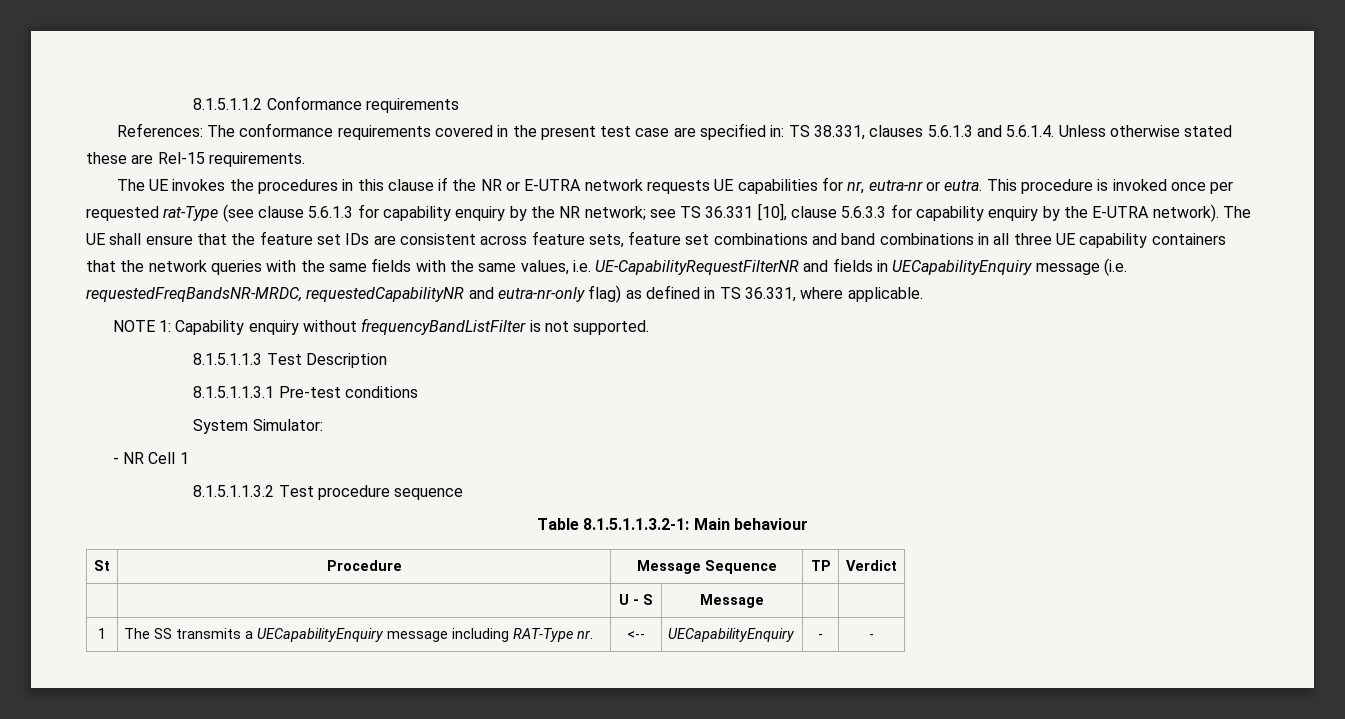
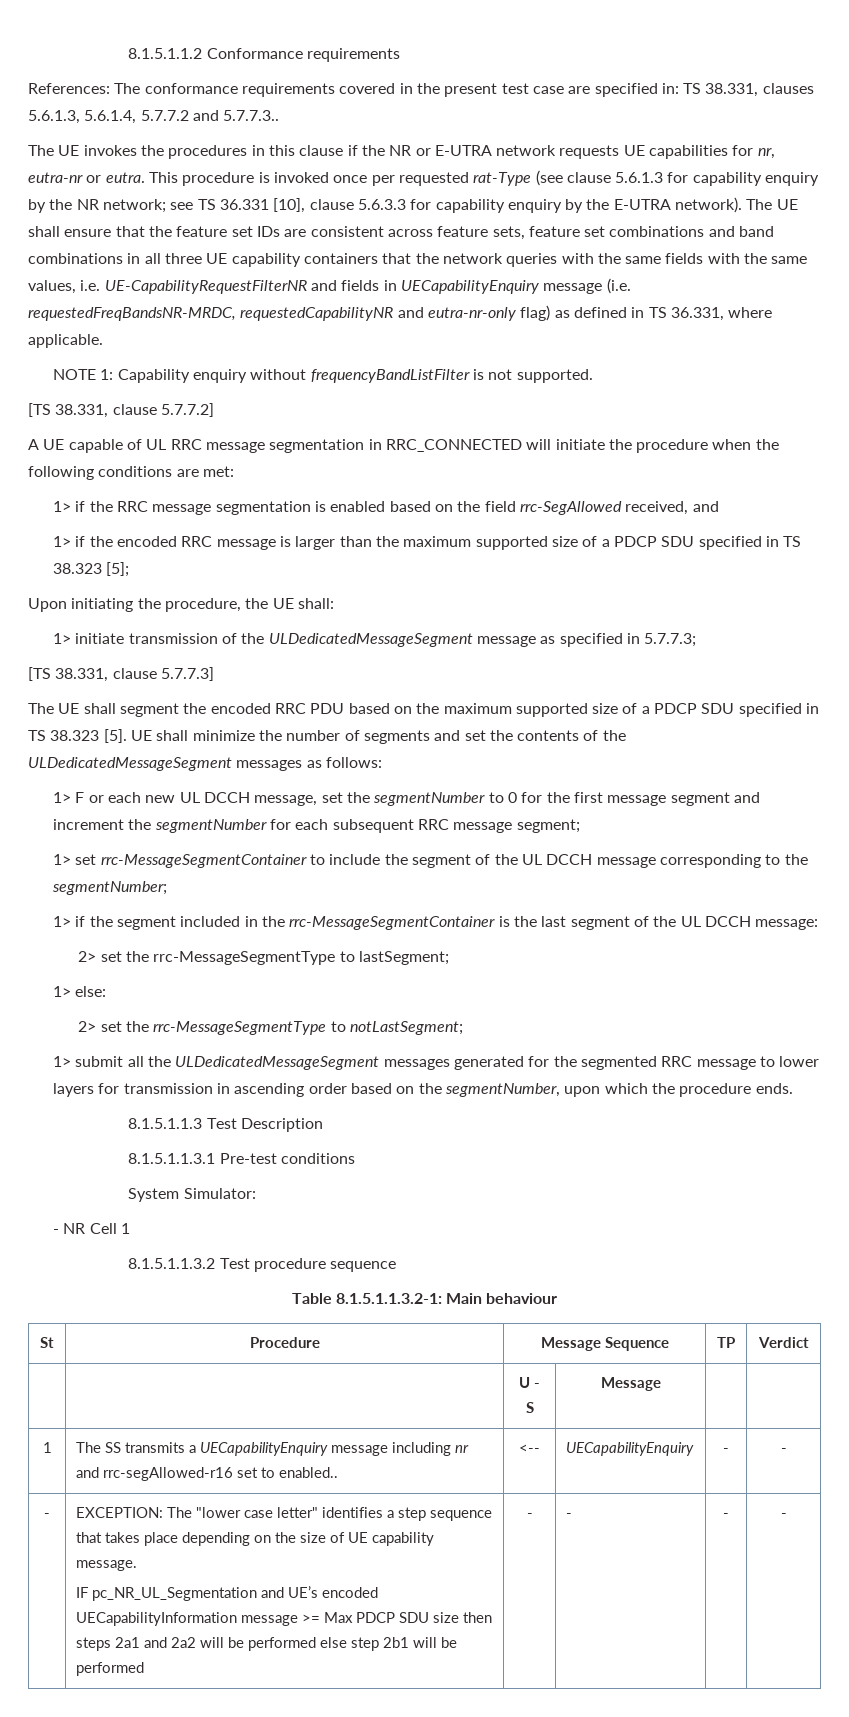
- References: The conformance requirements covered in the present test case are specified in: TS 38.331, clauses 5.6.1.3 and 5.6.1.4. Unless otherwise stated these are Rel-15 requirements.
+ References: The conformance requirements covered in the present test case are specified in: TS 38.331, clauses 5.6.1.3, 5.6.1.4, 5.7.7.2 and 5.7.7.3..
+ [TS 38.331, clause 5.7.7.2]
+ A UE capable of UL RRC message segmentation in RRC_CONNECTED will initiate the procedure when the following conditions are met:
+ 1> if the RRC message segmentation is enabled based on the field rrc-SegAllowed received, and
+ 1> if the encoded RRC message is larger than the maximum supported size of a PDCP SDU specified in TS 38.323 [5];
+ Upon initiating the procedure, the UE shall:
+ 1> initiate transmission of the ULDedicatedMessageSegment message as specified in 5.7.7.3;
+ [TS 38.331, clause 5.7.7.3]
+ The UE shall segment the encoded RRC PDU based on the maximum supported size of a PDCP SDU specified in TS 38.323 [5]. UE shall minimize the number of segments and set the contents of the ULDedicatedMessageSegment messages as follows:
+ 1> F or each new UL DCCH message, set the segmentNumber to 0 for the first message segment and increment the segmentNumber for each subsequent RRC message segment;
+ 1> set rrc-MessageSegmentContainer to include the segment of the UL DCCH message corresponding to the segmentNumber;
+ 1> if the segment included in the rrc-MessageSegmentContainer is the last segment of the UL DCCH message:
+ 2> set the rrc-MessageSegmentType to lastSegment;
+ 1> else:
+ 2> set the rrc-MessageSegmentType to notLastSegment;
+ 1> submit all the ULDedicatedMessageSegment messages generated for the segmented RRC message to lower layers for transmission in ascending order based on the segmentNumber, upon which the procedure ends.
- 1 | The SS transmits a UECapabilityEnquiry message including RAT-Type nr. | <-- | UECapabilityEnquiry | - | -
+ 1 | The SS transmits a UECapabilityEnquiry message including nr and rrc-segAllowed-r16 set to enabled.. | <-- | UECapabilityEnquiry | - | -
+ - | EXCEPTION: The "lower case letter" identifies a step sequence that takes place depending on the size of UE capability message.
+ IF pc_NR_UL_Segmentation and UE’s encoded UECapabilityInformation message >= Max PDCP SDU size then steps 2a1 and 2a2 will be performed else step 2b1 will be performed | - | - | - | -

